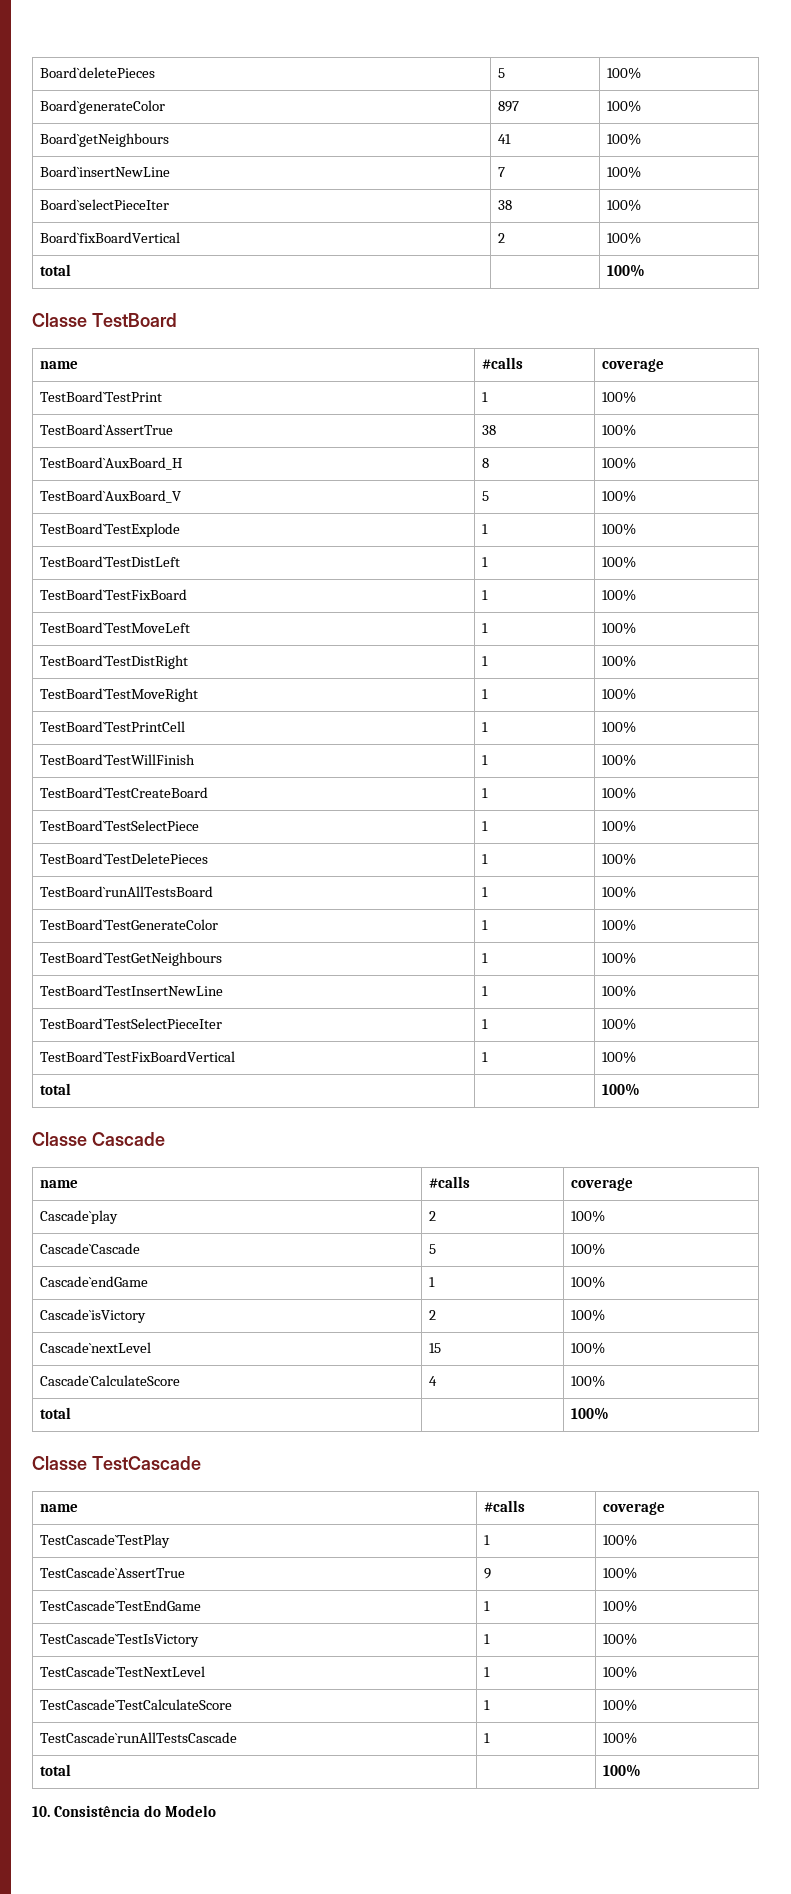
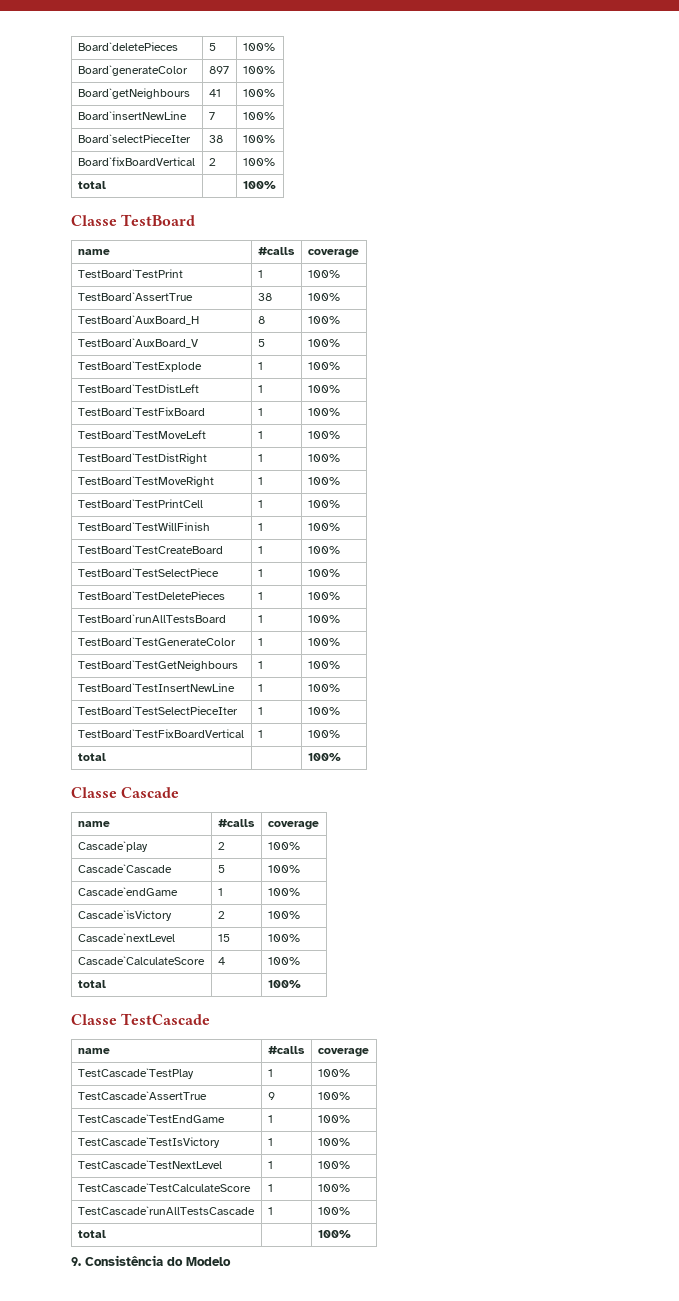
- 10. Consistência do Modelo
+ 9. Consistência do Modelo

